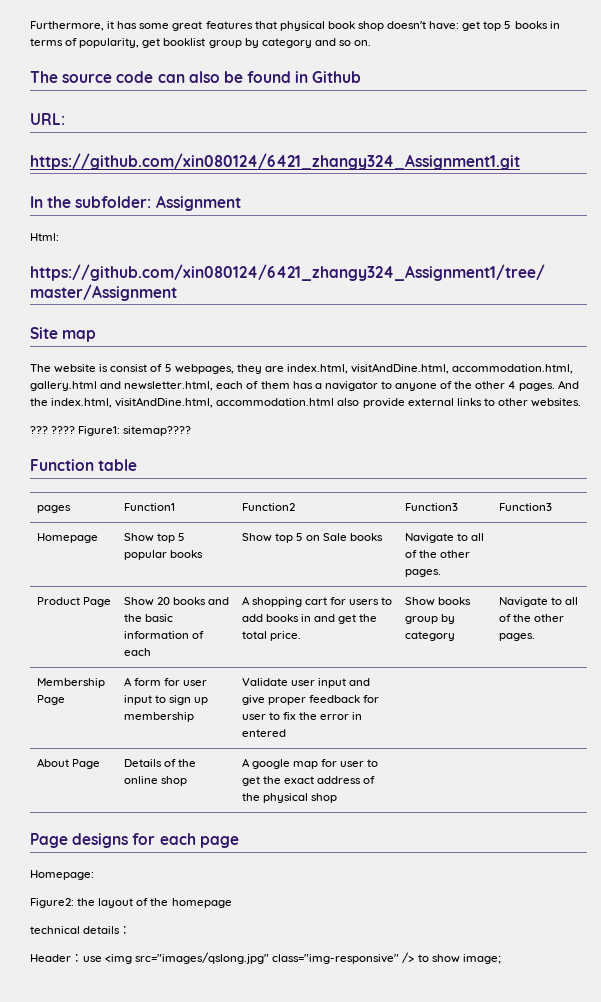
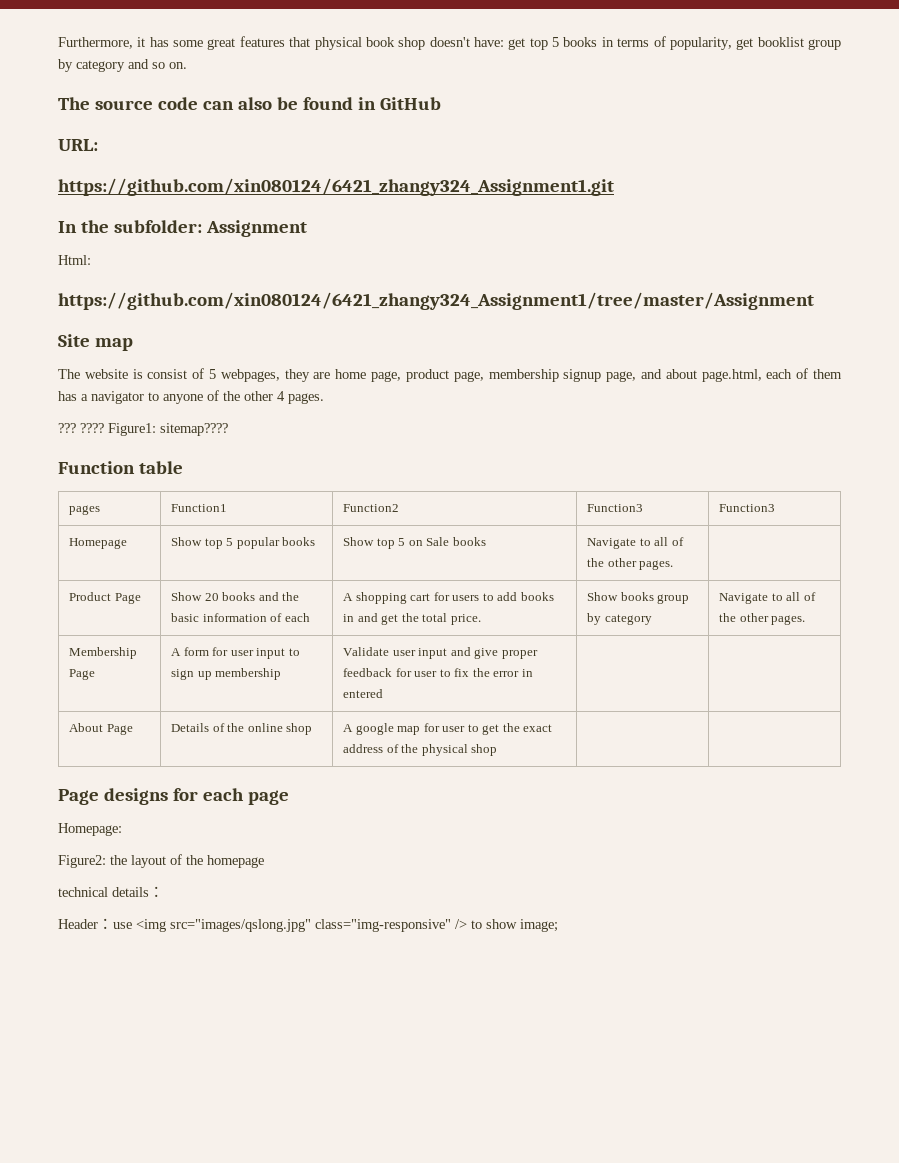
- The source code can also be found in Github
+ The source code can also be found in GitHub
- The website is consist of 5 webpages, they are index.html, visitAndDine.html, accommodation.html, gallery.html and newsletter.html, each of them has a navigator to anyone of the other 4 pages. And the index.html, visitAndDine.html, accommodation.html also provide external links to other websites.
+ The website is consist of 5 webpages, they are home page, product page, membership signup page, and about page.html, each of them has a navigator to anyone of the other 4 pages.

